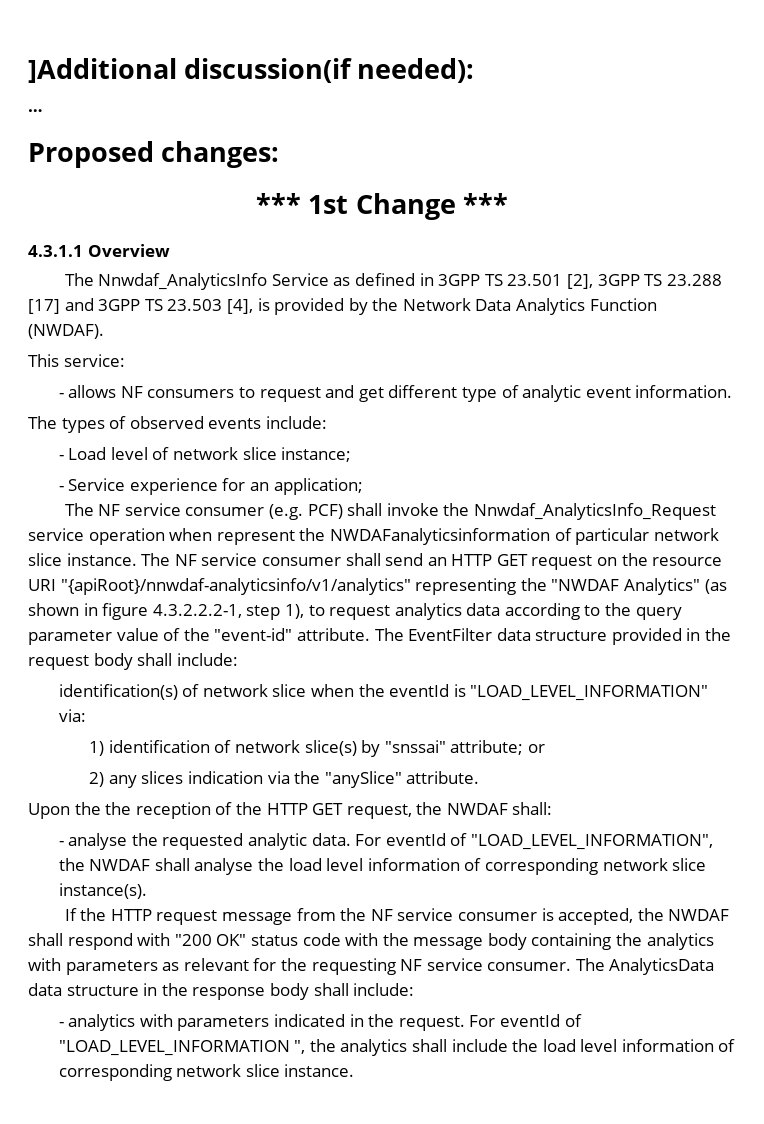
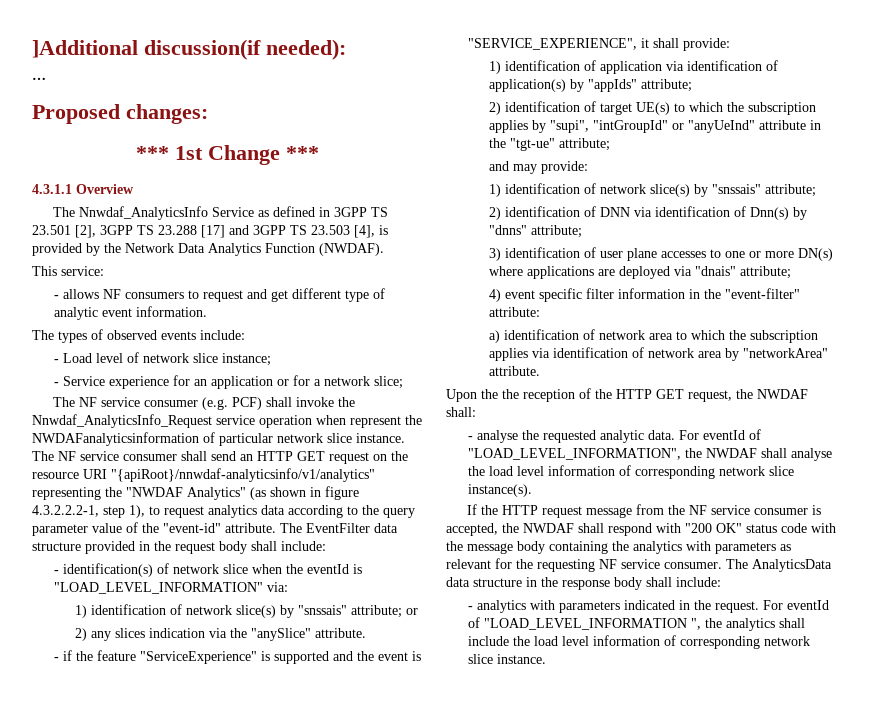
- - Service experience for an application;
+ - Service experience for an application or for a network slice;
- identification(s) of network slice when the eventId is "LOAD_LEVEL_INFORMATION" via:
+ - identification(s) of network slice when the eventId is "LOAD_LEVEL_INFORMATION" via:
- 1) identification of network slice(s) by "snssai" attribute; or
+ 1) identification of network slice(s) by "snssais" attribute; or
+ - if the feature "ServiceExperience" is supported and the event is "SERVICE_EXPERIENCE", it shall provide:
+ 1) identification of application via identification of application(s) by "appIds" attribute;
+ 2) identification of target UE(s) to which the subscription applies by "supi", "intGroupId" or "anyUeInd" attribute in the "tgt-ue" attribute;
+ and may provide:
+ 1) identification of network slice(s) by "snssais" attribute;
+ 2) identification of DNN via identification of Dnn(s) by "dnns" attribute;
+ 3) identification of user plane accesses to one or more DN(s) where applications are deployed via "dnais" attribute;
+ 4) event specific filter information in the "event-filter" attribute:
+ a) identification of network area to which the subscription applies via identification of network area by "networkArea" attribute.

